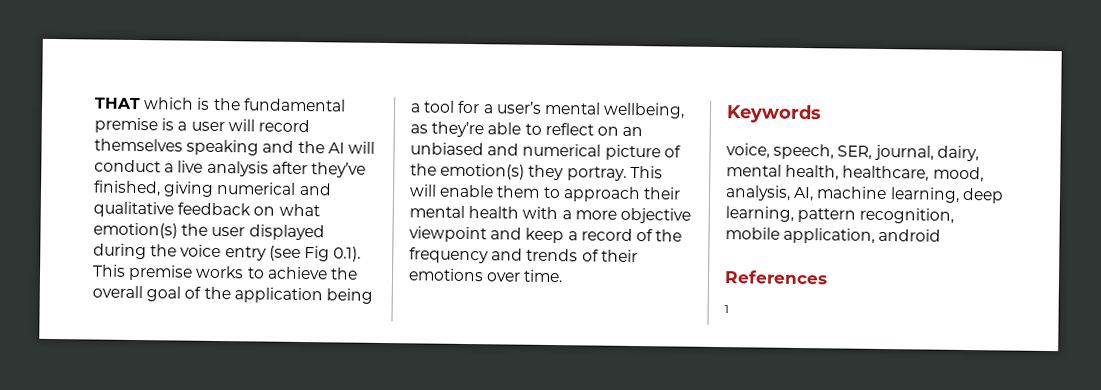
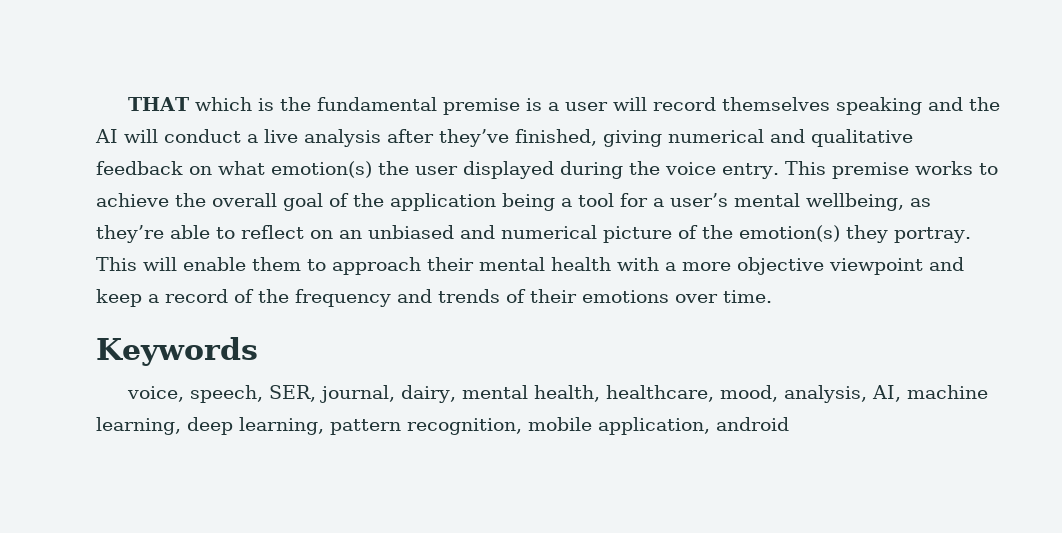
- THAT which is the fundamental premise is a user will record themselves speaking and the AI will conduct a live analysis after they’ve finished, giving numerical and qualitative feedback on what emotion(s) the user displayed during the voice entry (see Fig 0.1). This premise works to achieve the overall goal of the application being a tool for a user’s mental wellbeing, as they’re able to reflect on an unbiased and numerical picture of the emotion(s) they portray.
+ THAT which is the fundamental premise is a user will record themselves speaking and the AI will conduct a live analysis after they’ve finished, giving numerical and qualitative feedback on what emotion(s) the user displayed during the voice entry. This premise works to achieve the overall goal of the application being a tool for a user’s mental wellbeing, as they’re able to reflect on an unbiased and numerical picture of the emotion(s) they portray.
- References
- 1

